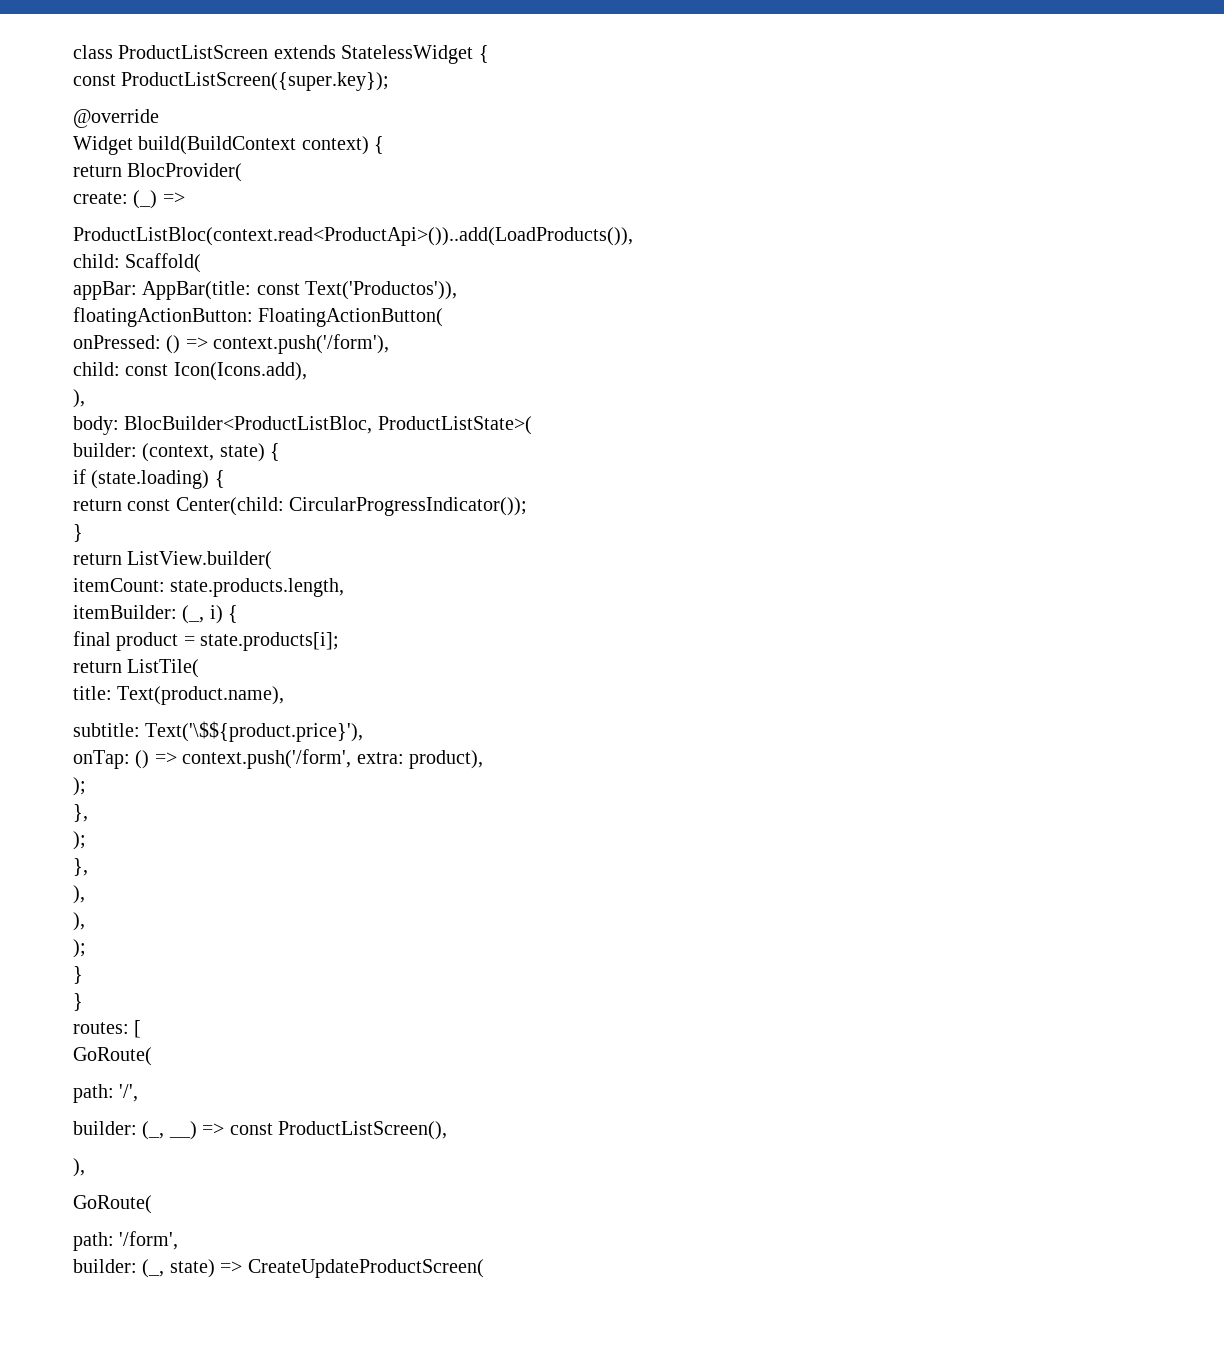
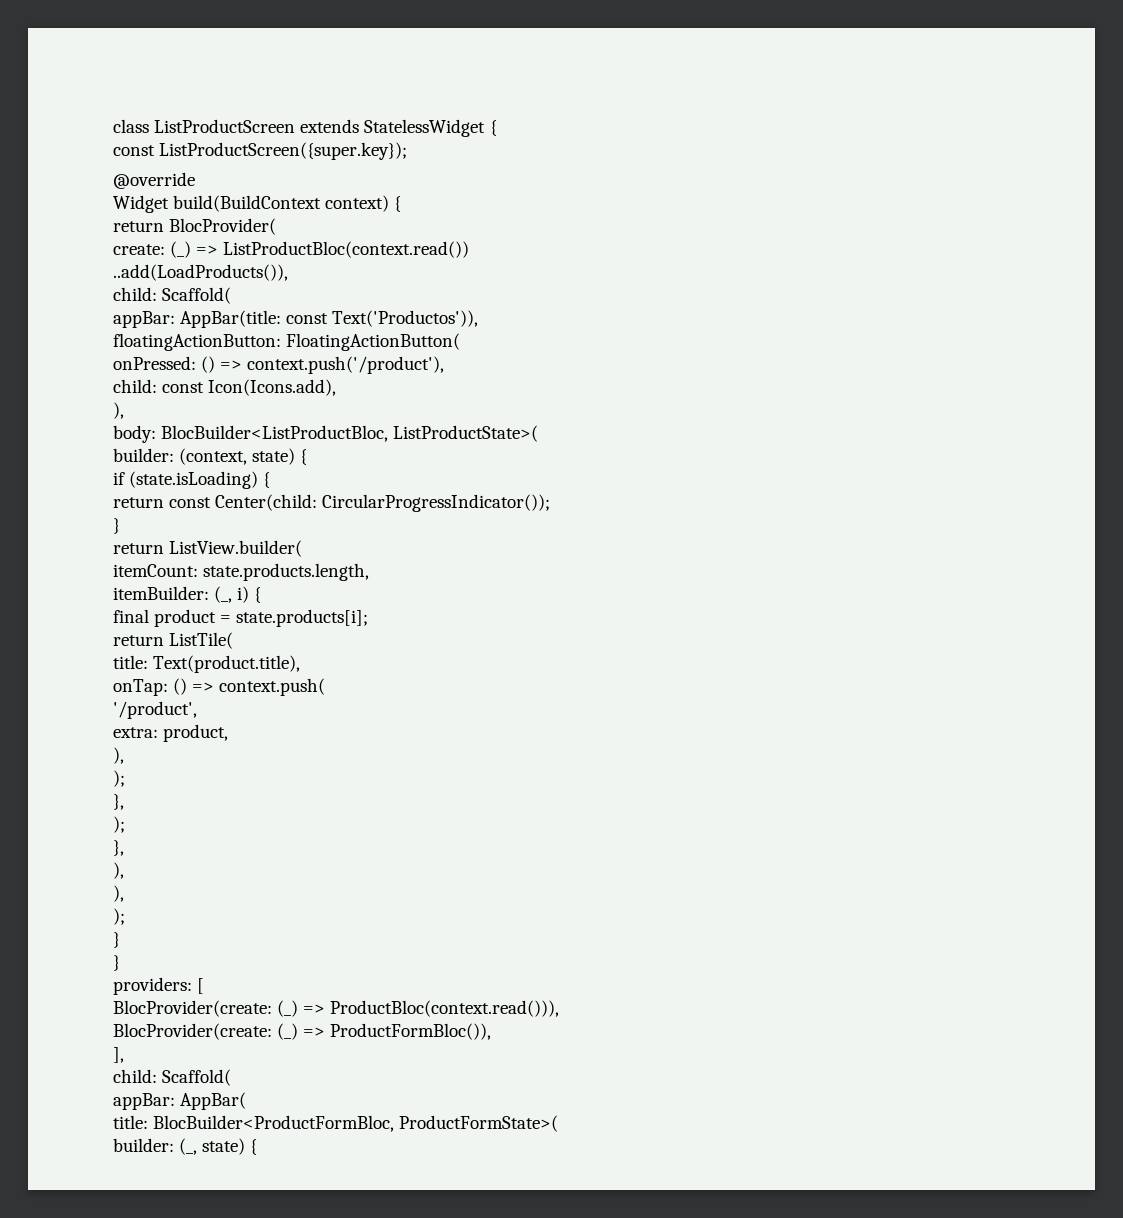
- class ProductListScreen extends StatelessWidget {
+ class ListProductScreen extends StatelessWidget {
- const ProductListScreen({super.key});
+ const ListProductScreen({super.key});
- create: (_) =>
- ProductListBloc(context.read<ProductApi>())..add(LoadProducts()),
+ create: (_) => ListProductBloc(context.read())
+ ..add(LoadProducts()),
- onPressed: () => context.push('/form'),
+ onPressed: () => context.push('/product'),
- body: BlocBuilder<ProductListBloc, ProductListState>(
+ body: BlocBuilder<ListProductBloc, ListProductState>(
- if (state.loading) {
+ if (state.isLoading) {
- title: Text(product.name),
- subtitle: Text('\$${product.price}'),
+ title: Text(product.title),
- onTap: () => context.push('/form', extra: product),
+ onTap: () => context.push(
+ '/product',
+ extra: product,
+ ),
- routes: [
- GoRoute(
- path: '/',
- builder: (_, __) => const ProductListScreen(),
- ),
- GoRoute(
- path: '/form',
+ providers: [
+ BlocProvider(create: (_) => ProductBloc(context.read())),
+ BlocProvider(create: (_) => ProductFormBloc()),
+ ],
+ child: Scaffold(
+ appBar: AppBar(
+ title: BlocBuilder<ProductFormBloc, ProductFormState>(
- builder: (_, state) => CreateUpdateProductScreen(
+ builder: (_, state) {

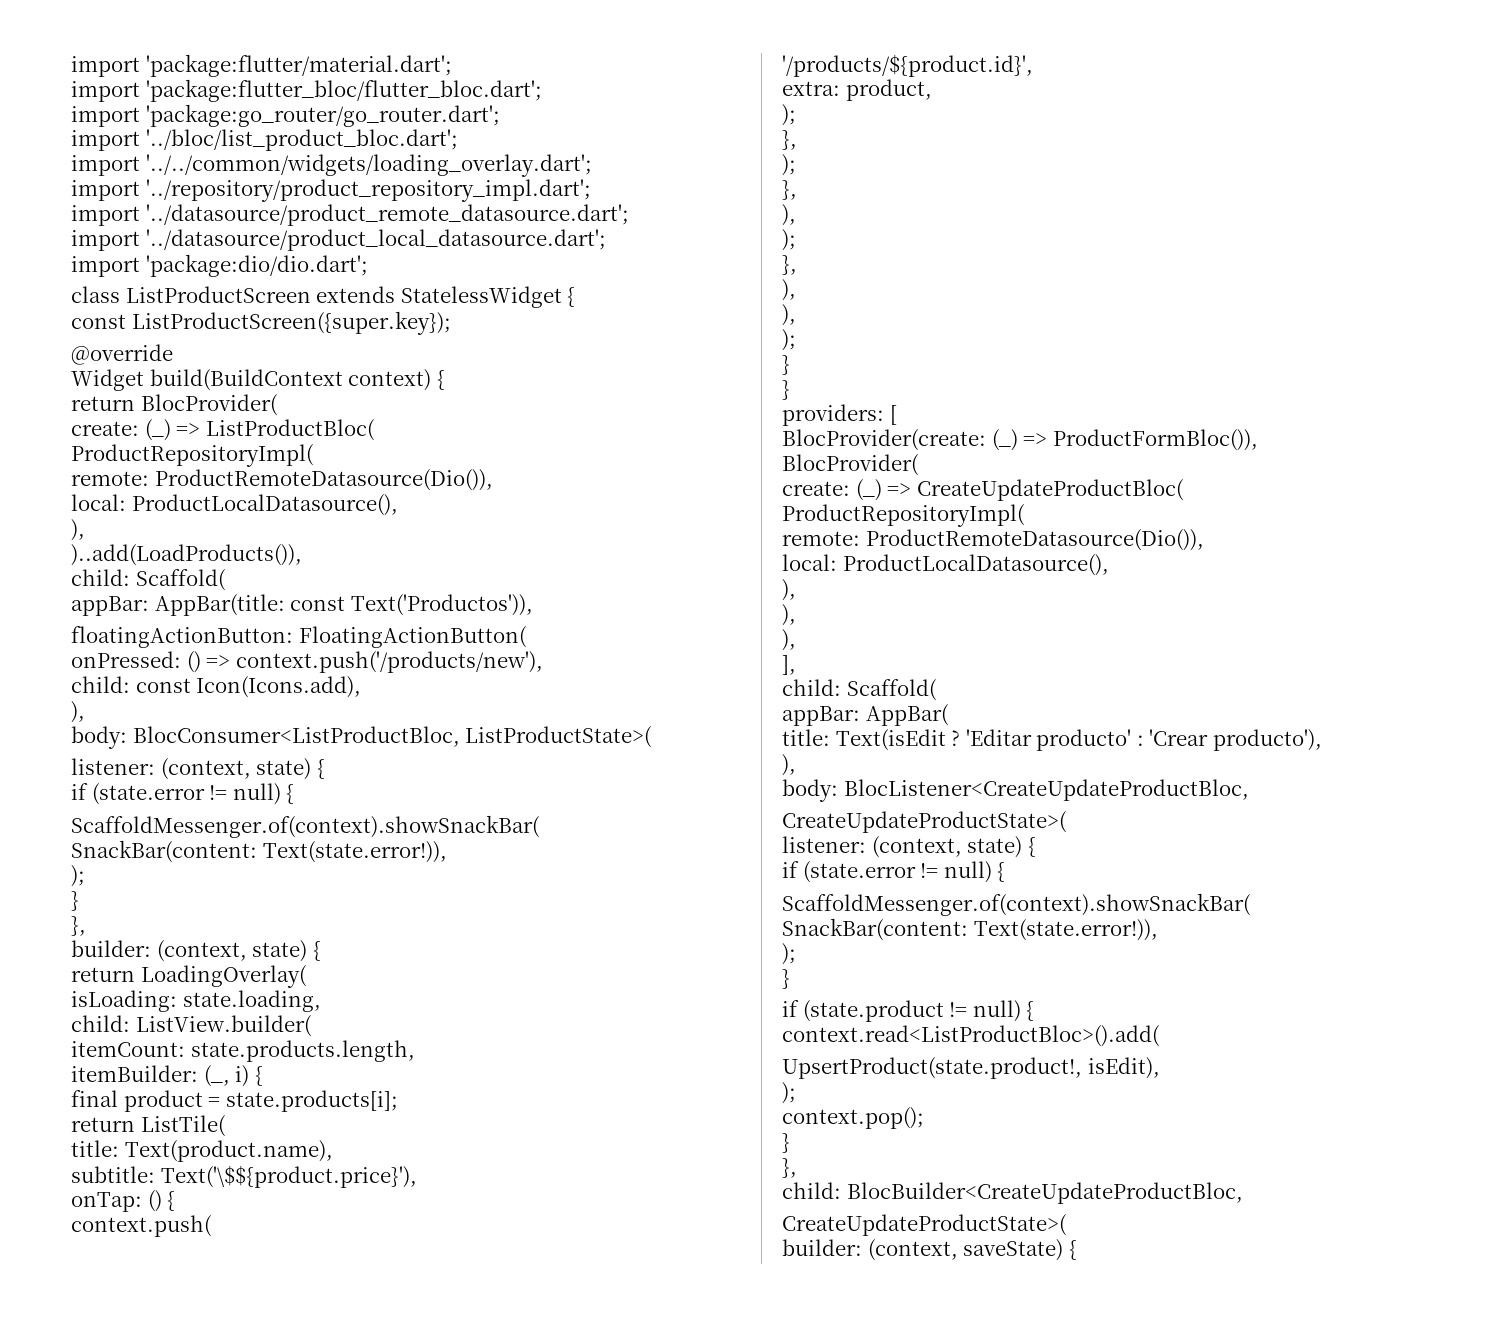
+ import 'package:flutter/material.dart';
+ import 'package:flutter_bloc/flutter_bloc.dart';
+ import 'package:go_router/go_router.dart';
+ import '../bloc/list_product_bloc.dart';
+ import '../../common/widgets/loading_overlay.dart';
+ import '../repository/product_repository_impl.dart';
+ import '../datasource/product_remote_datasource.dart';
+ import '../datasource/product_local_datasource.dart';
+ import 'package:dio/dio.dart';
- create: (_) => ListProductBloc(context.read())
- ..add(LoadProducts()),
+ create: (_) => ListProductBloc(
+ ProductRepositoryImpl(
+ remote: ProductRemoteDatasource(Dio()),
+ local: ProductLocalDatasource(),
+ ),
+ )..add(LoadProducts()),
- onPressed: () => context.push('/product'),
+ onPressed: () => context.push('/products/new'),
- body: BlocBuilder<ListProductBloc, ListProductState>(
+ body: BlocConsumer<ListProductBloc, ListProductState>(
+ listener: (context, state) {
+ if (state.error != null) {
+ ScaffoldMessenger.of(context).showSnackBar(
+ SnackBar(content: Text(state.error!)),
+ );
+ }
+ },
  builder: (context, state) {
- if (state.isLoading) {
- return const Center(child: CircularProgressIndicator());
- }
- return ListView.builder(
+ return LoadingOverlay(
+ isLoading: state.loading,
+ child: ListView.builder(
- title: Text(product.title),
+ title: Text(product.name),
+ subtitle: Text('\$${product.price}'),
- onTap: () => context.push(
+ onTap: () {
+ context.push(
- '/product',
+ '/products/${product.id}',
  extra: product,
- ),
  );
  },
+ );
+ },
+ ),
- BlocProvider(create: (_) => ProductBloc(context.read())),
  BlocProvider(create: (_) => ProductFormBloc()),
+ BlocProvider(
+ create: (_) => CreateUpdateProductBloc(
+ ProductRepositoryImpl(
+ remote: ProductRemoteDatasource(Dio()),
+ local: ProductLocalDatasource(),
+ ),
+ ),
+ ),
- title: BlocBuilder<ProductFormBloc, ProductFormState>(
- builder: (_, state) {
+ title: Text(isEdit ? 'Editar producto' : 'Crear producto'),
+ ),
+ body: BlocListener<CreateUpdateProductBloc,
+ CreateUpdateProductState>(
+ listener: (context, state) {
+ if (state.error != null) {
+ ScaffoldMessenger.of(context).showSnackBar(
+ SnackBar(content: Text(state.error!)),
+ );
+ }
+ if (state.product != null) {
+ context.read<ListProductBloc>().add(
+ UpsertProduct(state.product!, isEdit),
+ );
+ context.pop();
+ }
+ },
+ child: BlocBuilder<CreateUpdateProductBloc,
+ CreateUpdateProductState>(
+ builder: (context, saveState) {

